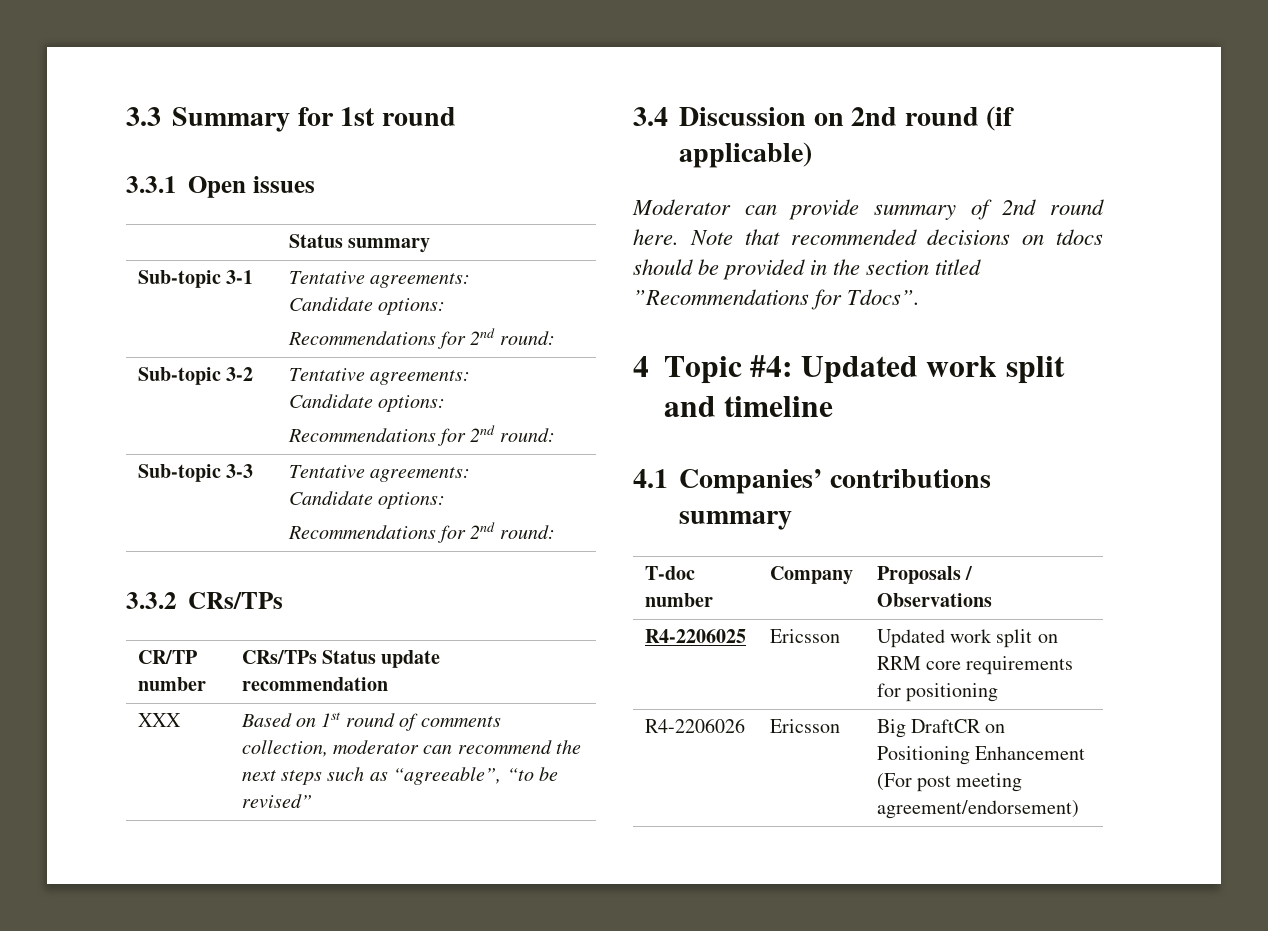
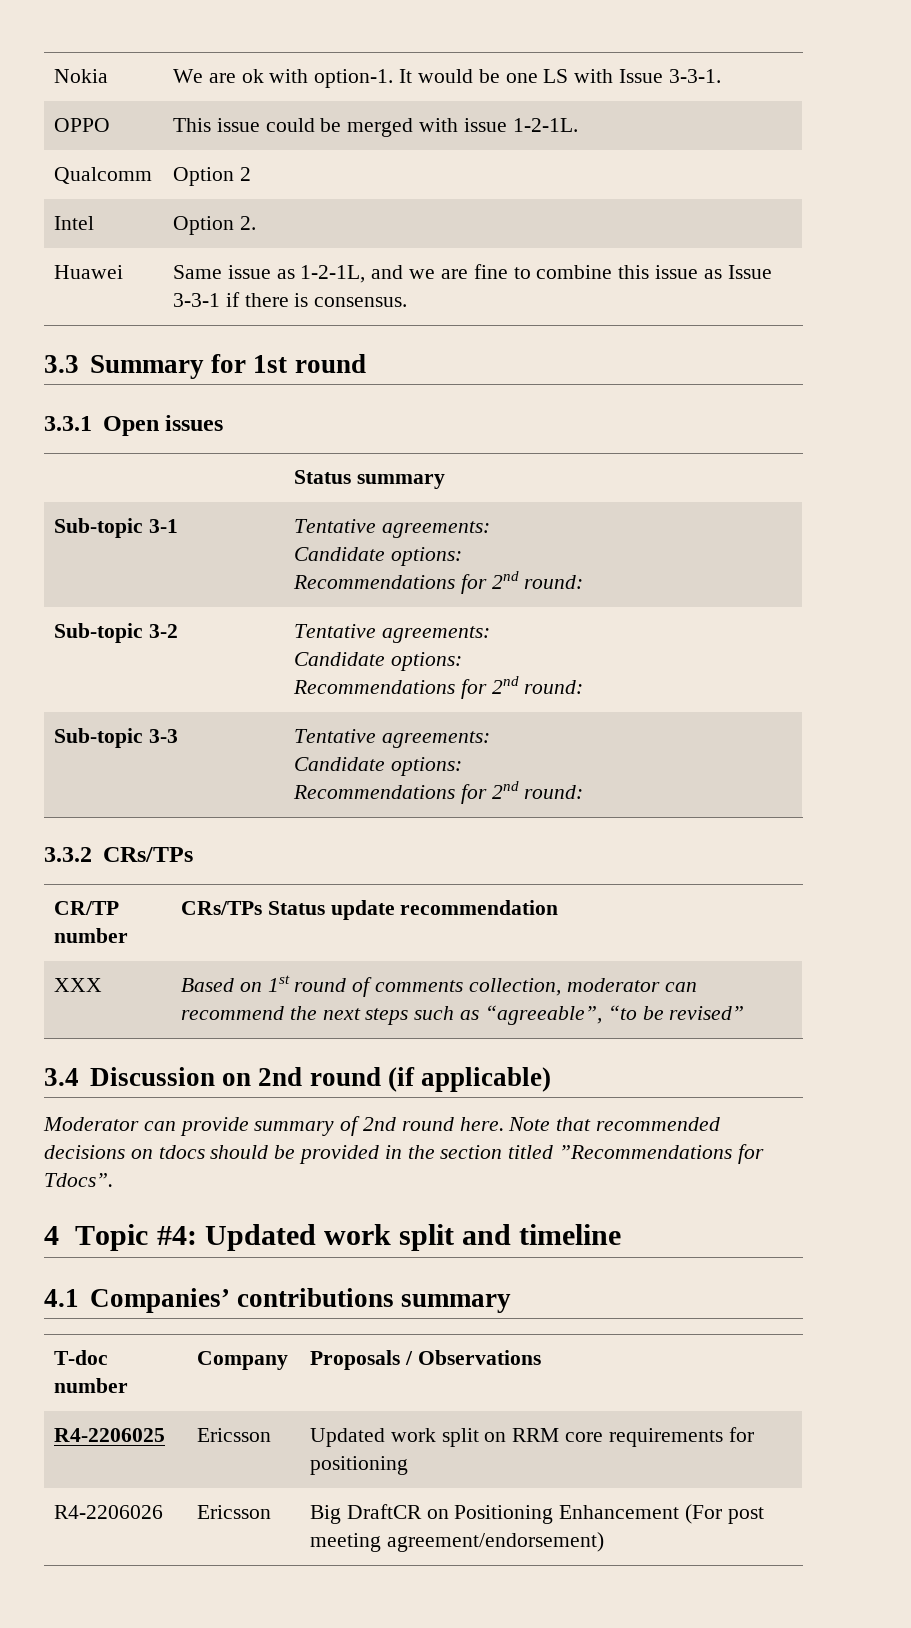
+ Nokia | We are ok with option-1. It would be one LS with Issue 3-3-1.
+ OPPO | This issue could be merged with issue 1-2-1L.
+ Qualcomm | Option 2
+ Intel | Option 2.
+ Huawei | Same issue as 1-2-1L, and we are fine to combine this issue as Issue 3-3-1 if there is consensus.

